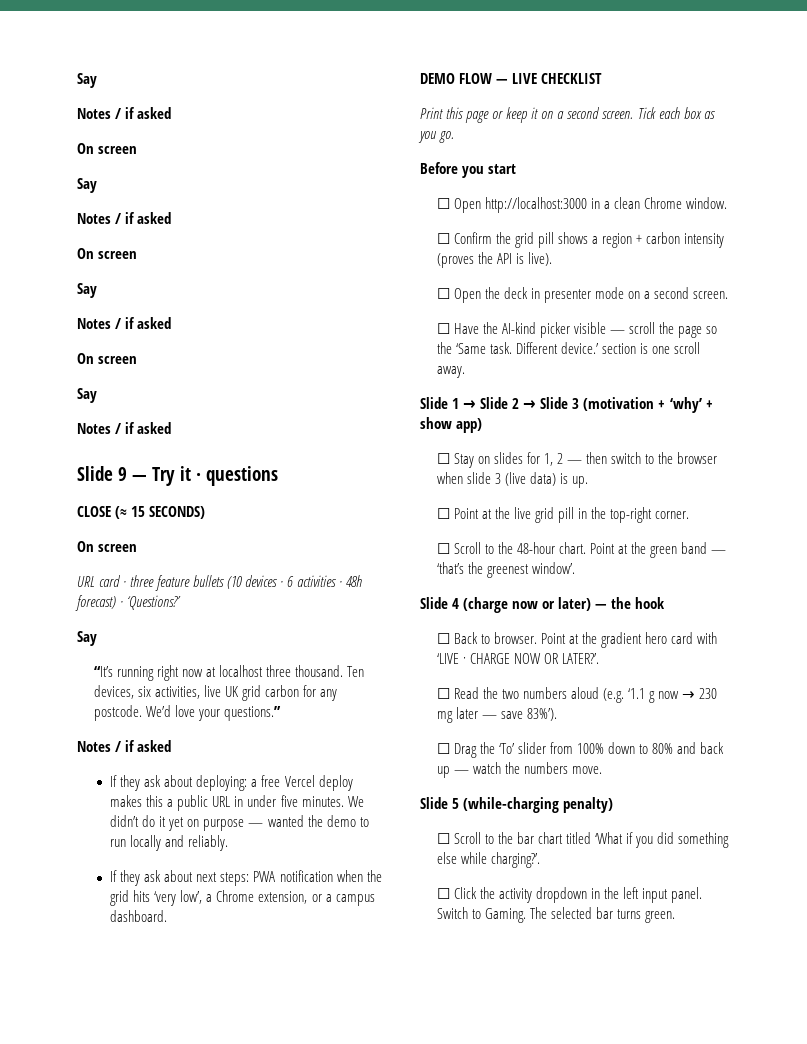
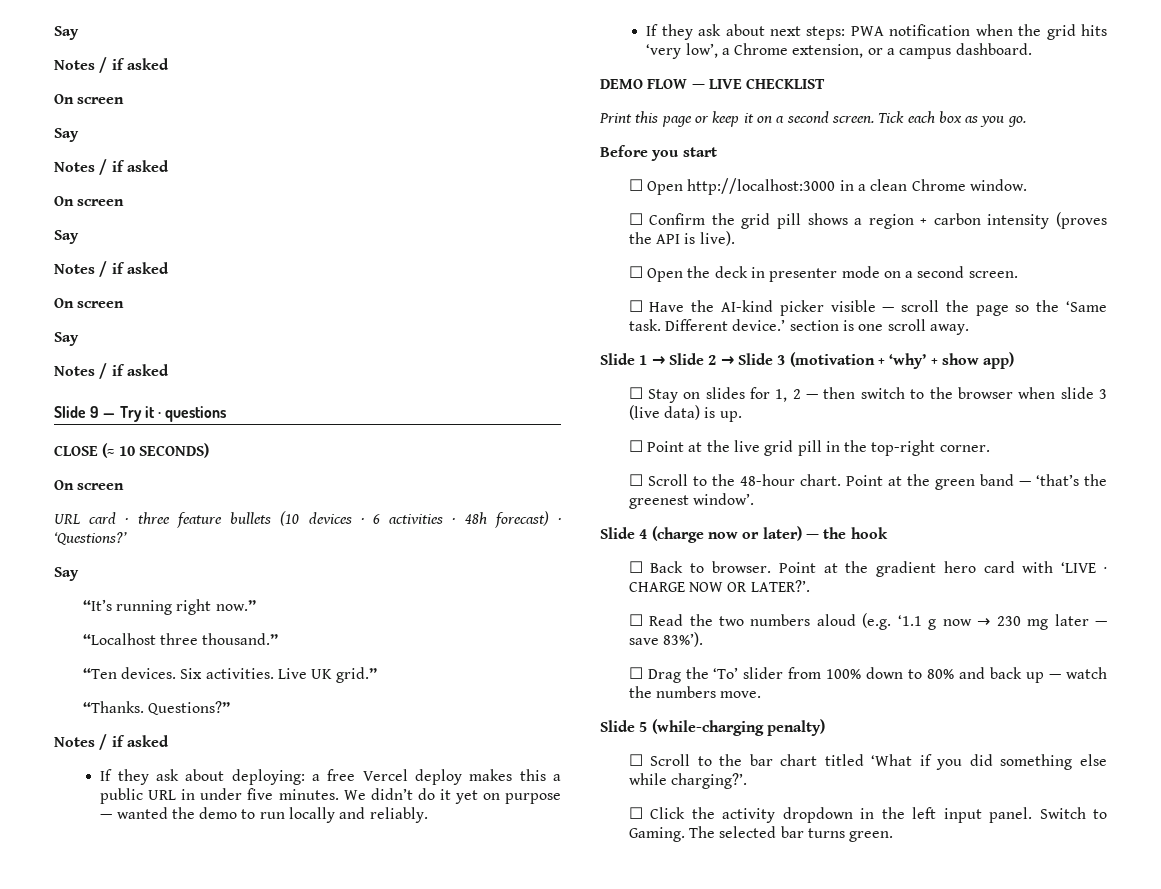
- CLOSE (≈ 15 SECONDS)
+ CLOSE (≈ 10 SECONDS)
- “It’s running right now at localhost three thousand. Ten devices, six activities, live UK grid carbon for any postcode. We’d love your questions.”
+ “It’s running right now.”
+ “Localhost three thousand.”
+ “Ten devices. Six activities. Live UK grid.”
+ “Thanks. Questions?”

